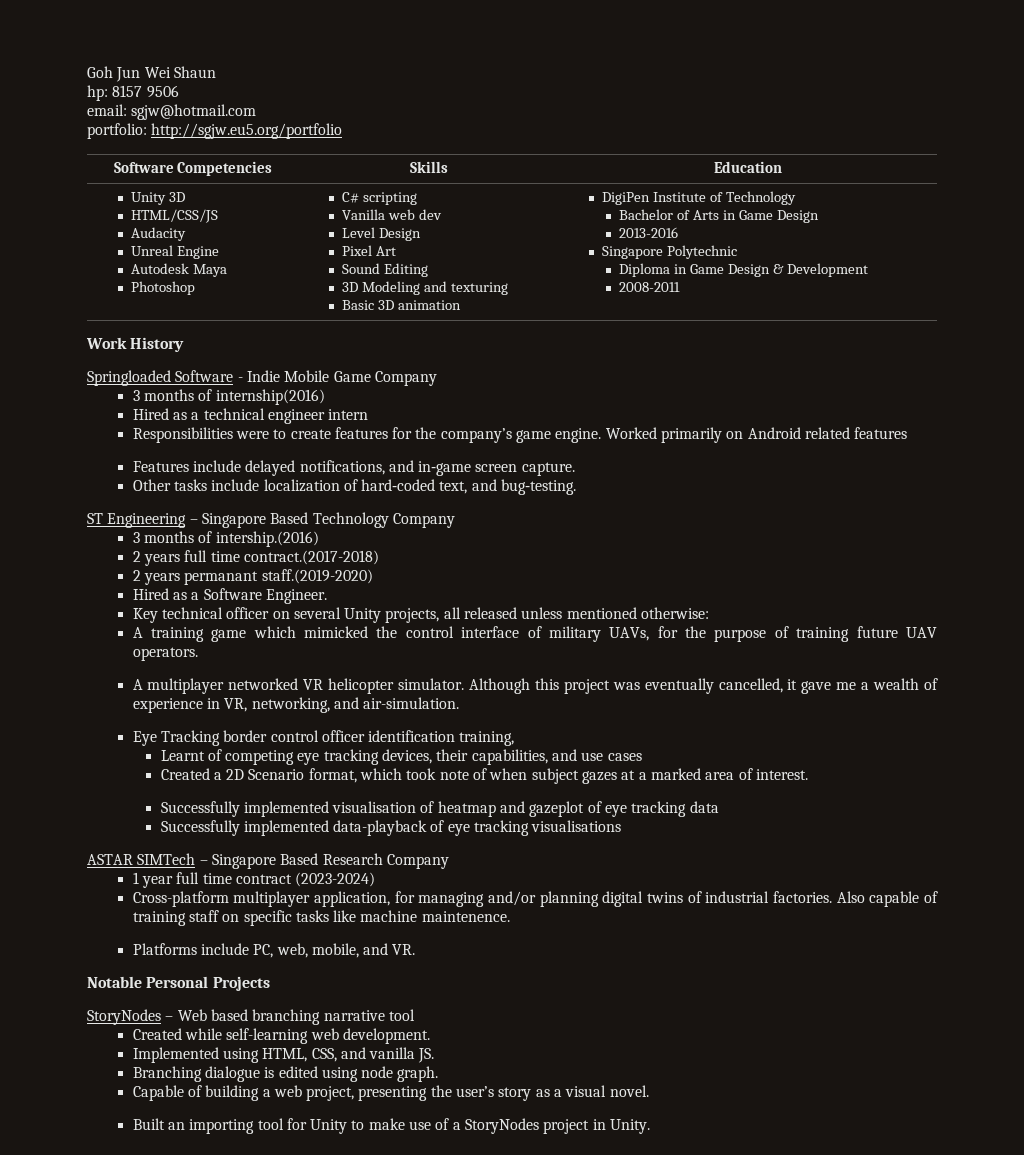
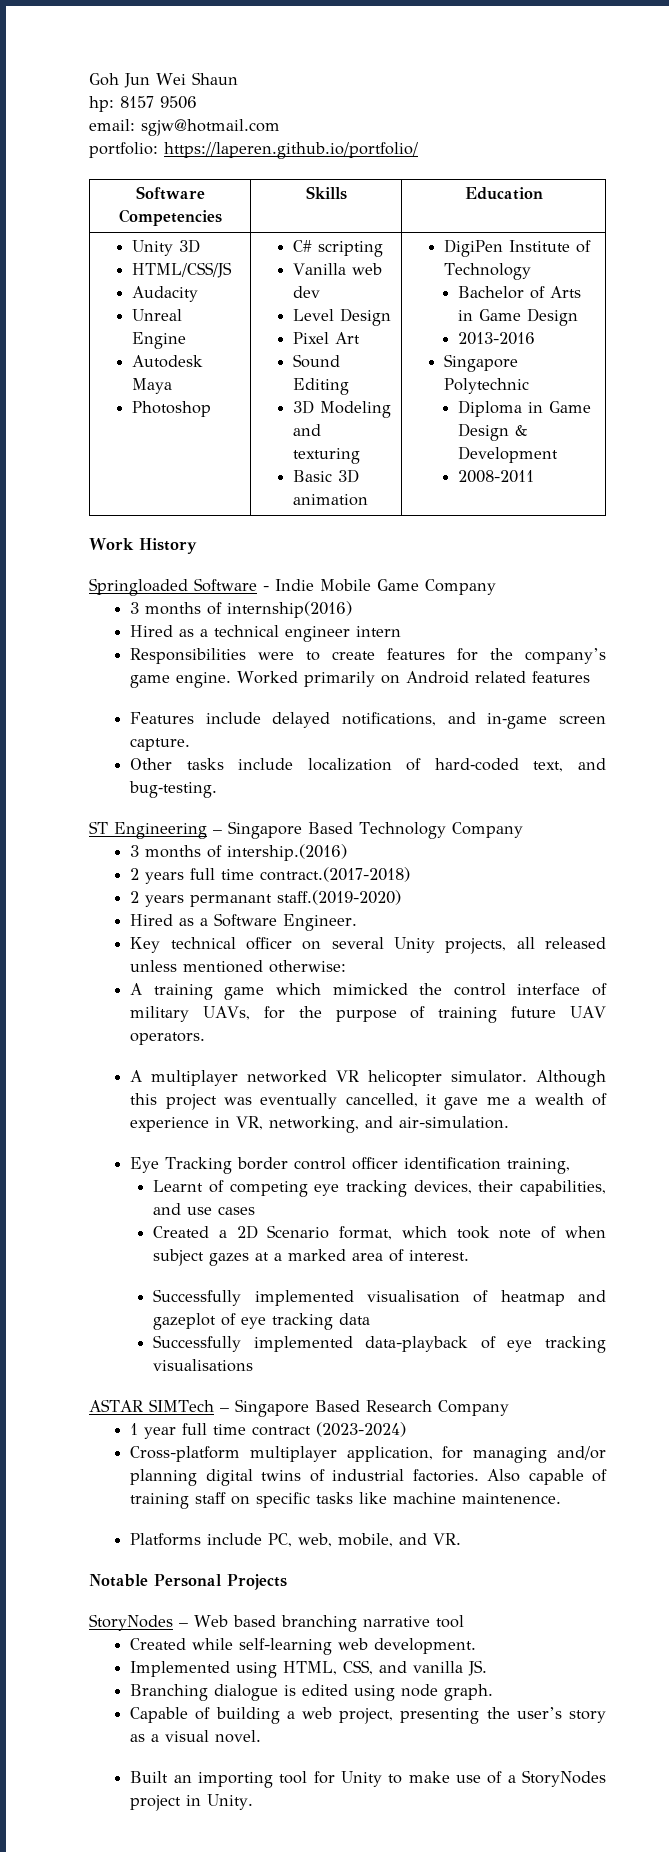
- portfolio: http://sgjw.eu5.org/portfolio
+ portfolio: https://laperen.github.io/portfolio/

